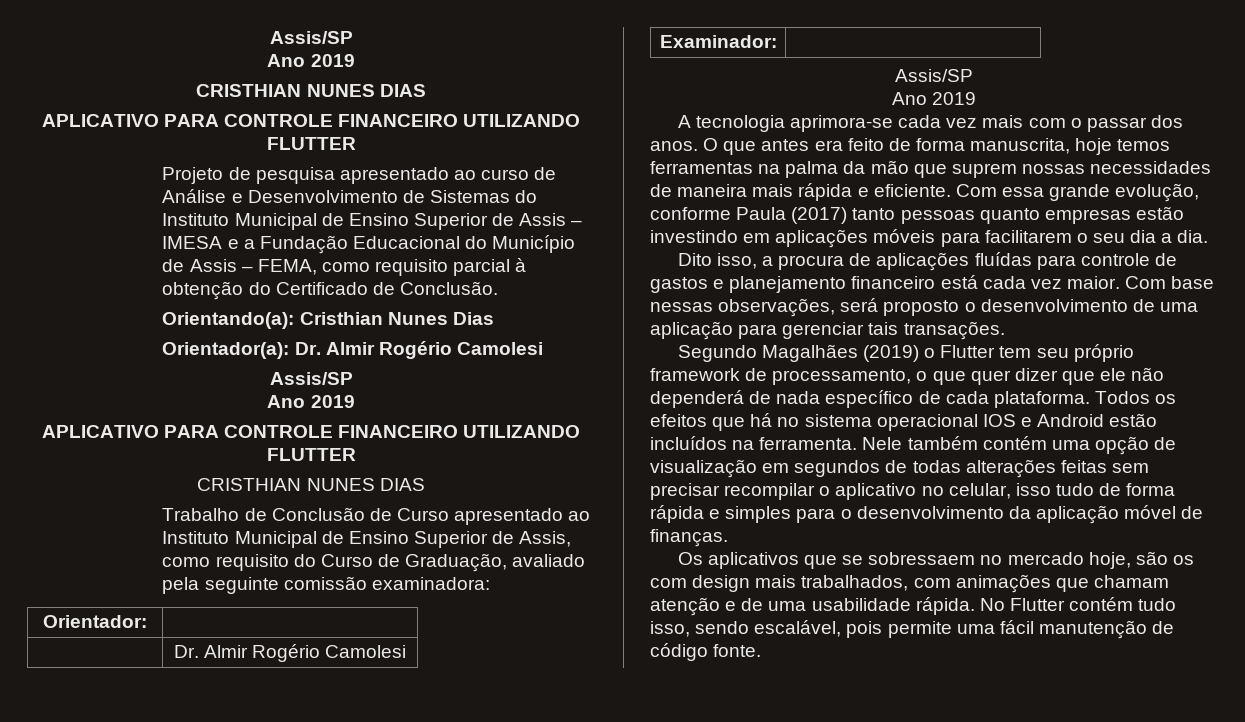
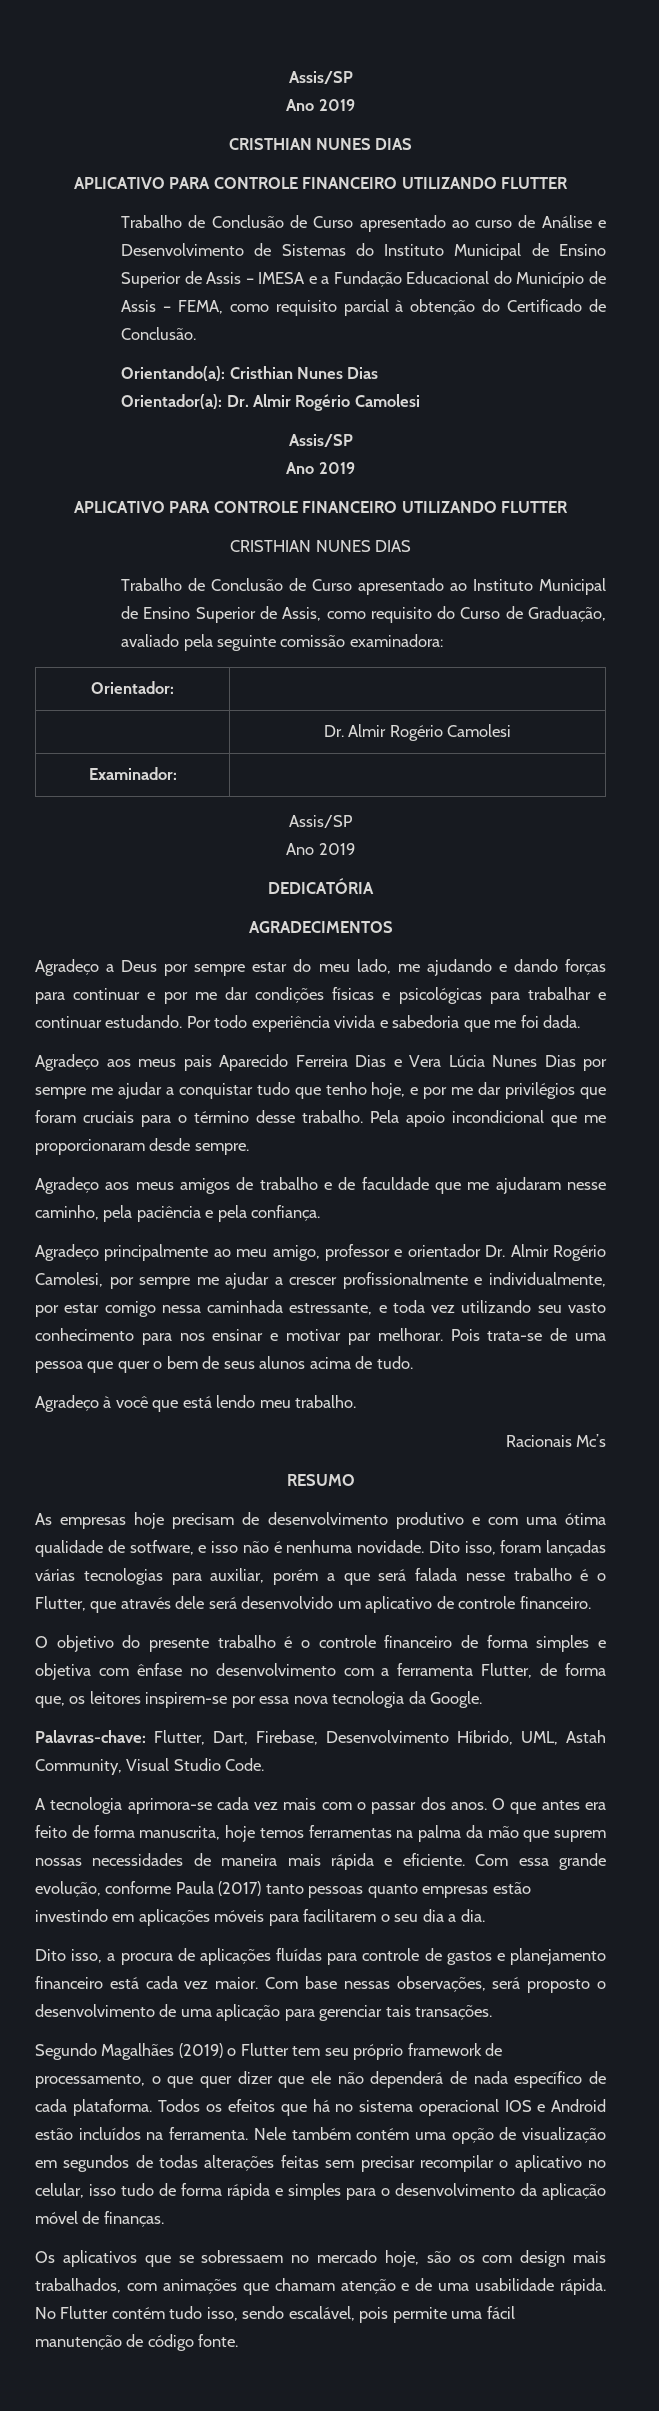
- Projeto de pesquisa apresentado ao curso de Análise e Desenvolvimento de Sistemas do Instituto Municipal de Ensino Superior de Assis – IMESA e a Fundação Educacional do Município de Assis – FEMA, como requisito parcial à obtenção do Certificado de Conclusão.
+ Trabalho de Conclusão de Curso apresentado ao curso de Análise e Desenvolvimento de Sistemas do Instituto Municipal de Ensino Superior de Assis – IMESA e a Fundação Educacional do Município de Assis – FEMA, como requisito parcial à obtenção do Certificado de Conclusão.
+ DEDICATÓRIA
+ AGRADECIMENTOS
+ Agradeço a Deus por sempre estar do meu lado, me ajudando e dando forças para continuar e por me dar condições físicas e psicológicas para trabalhar e continuar estudando. Por todo experiência vivida e sabedoria que me foi dada.
+ Agradeço aos meus pais Aparecido Ferreira Dias e Vera Lúcia Nunes Dias por sempre me ajudar a conquistar tudo que tenho hoje, e por me dar privilégios que foram cruciais para o término desse trabalho. Pela apoio incondicional que me proporcionaram desde sempre.
+ Agradeço aos meus amigos de trabalho e de faculdade que me ajudaram nesse caminho, pela paciência e pela confiança.
+ Agradeço principalmente ao meu amigo, professor e orientador Dr. Almir Rogério Camolesi, por sempre me ajudar a crescer profissionalmente e individualmente, por estar comigo nessa caminhada estressante, e toda vez utilizando seu vasto conhecimento para nos ensinar e motivar par melhorar. Pois trata-se de uma pessoa que quer o bem de seus alunos acima de tudo.
+ Agradeço à você que está lendo meu trabalho.
+ Racionais Mc’s
+ RESUMO
+ As empresas hoje precisam de desenvolvimento produtivo e com uma ótima qualidade de sotfware, e isso não é nenhuma novidade. Dito isso, foram lançadas várias tecnologias para auxiliar, porém a que será falada nesse trabalho é o Flutter, que através dele será desenvolvido um aplicativo de controle financeiro.
+ O objetivo do presente trabalho é o controle financeiro de forma simples e objetiva com ênfase no desenvolvimento com a ferramenta Flutter, de forma que, os leitores inspirem-se por essa nova tecnologia da Google.
+ Palavras-chave: Flutter, Dart, Firebase, Desenvolvimento Híbrido, UML, Astah Community, Visual Studio Code.

